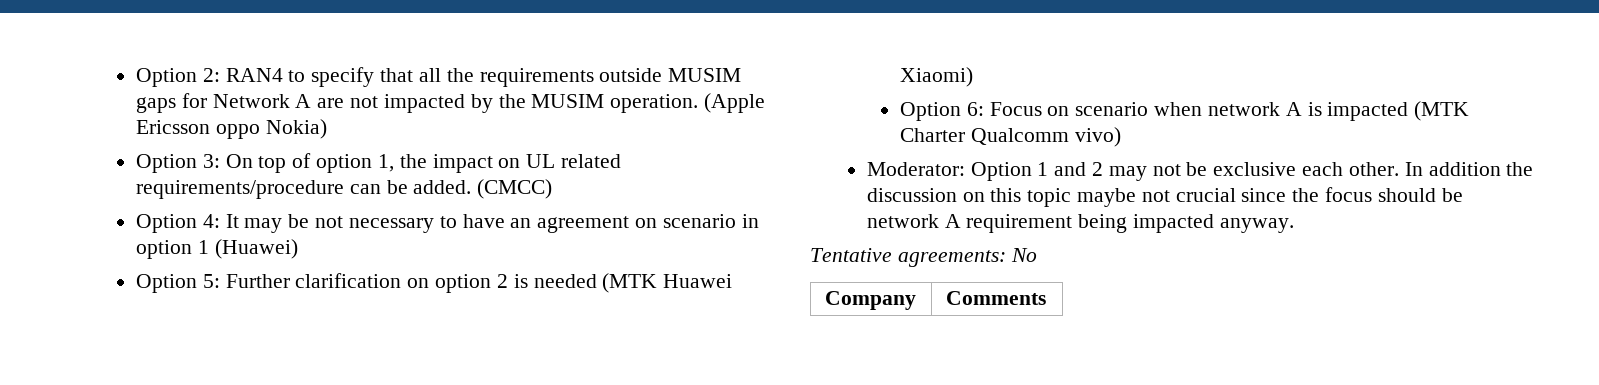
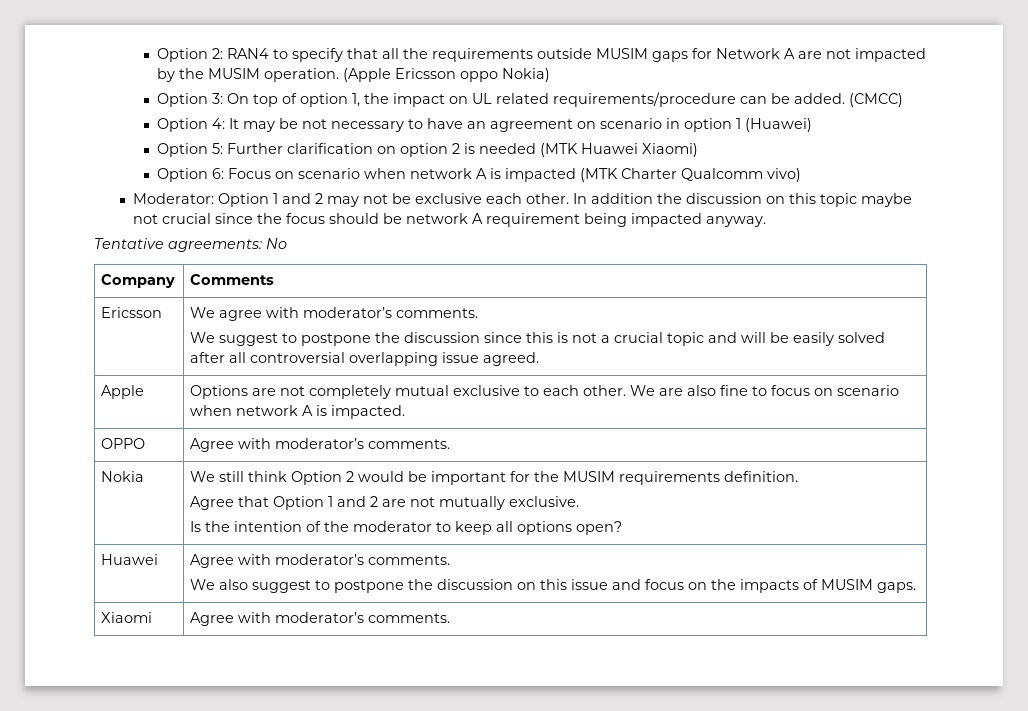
+ Ericsson | We agree with moderator’s comments.
+ We suggest to postpone the discussion since this is not a crucial topic and will be easily solved after all controversial overlapping issue agreed.
+ Apple | Options are not completely mutual exclusive to each other. We are also fine to focus on scenario when network A is impacted.
+ OPPO | Agree with moderator’s comments.
+ Nokia | We still think Option 2 would be important for the MUSIM requirements definition.
+ Agree that Option 1 and 2 are not mutually exclusive.
+ Is the intention of the moderator to keep all options open?
+ Huawei | Agree with moderator’s comments.
+ We also suggest to postpone the discussion on this issue and focus on the impacts of MUSIM gaps.
+ Xiaomi | Agree with moderator’s comments.

